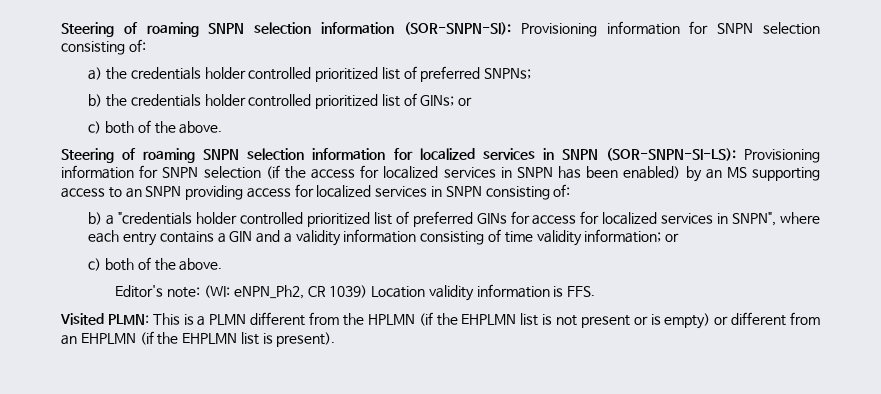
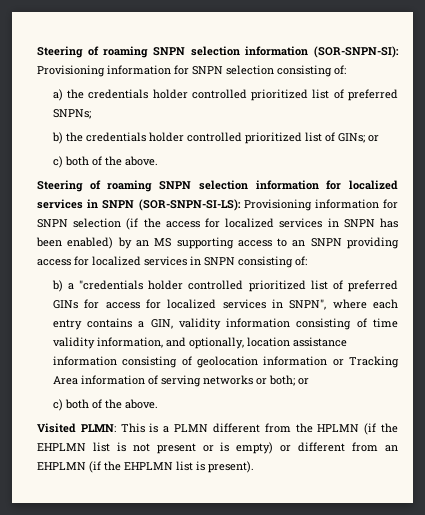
- b) a "credentials holder controlled prioritized list of preferred GINs for access for localized services in SNPN", where each entry contains a GIN and a validity information consisting of time validity information; or
+ b) a "credentials holder controlled prioritized list of preferred GINs for access for localized services in SNPN", where each entry contains a GIN, validity information consisting of time validity information, and optionally, location assistance information consisting of geolocation information or Tracking Area information of serving networks or both; or
  c) both of the above.
- Editor's note: (WI: eNPN_Ph2, CR 1039) Location validity information is FFS.

